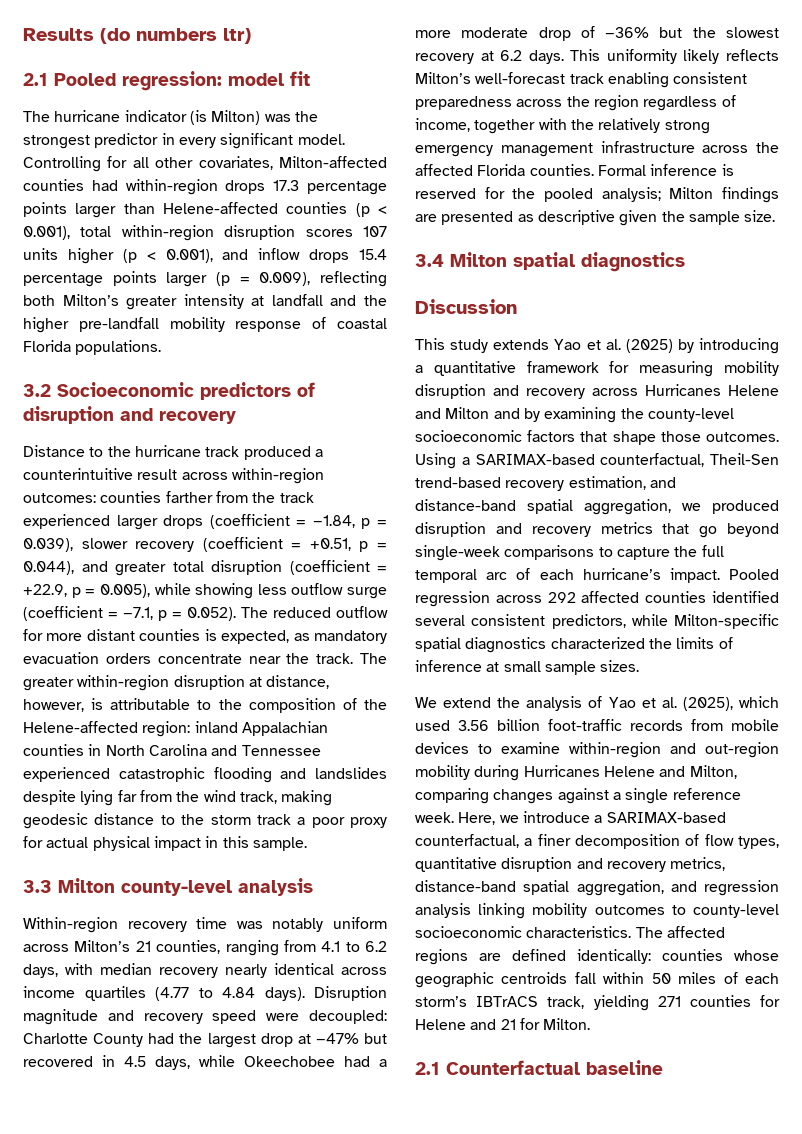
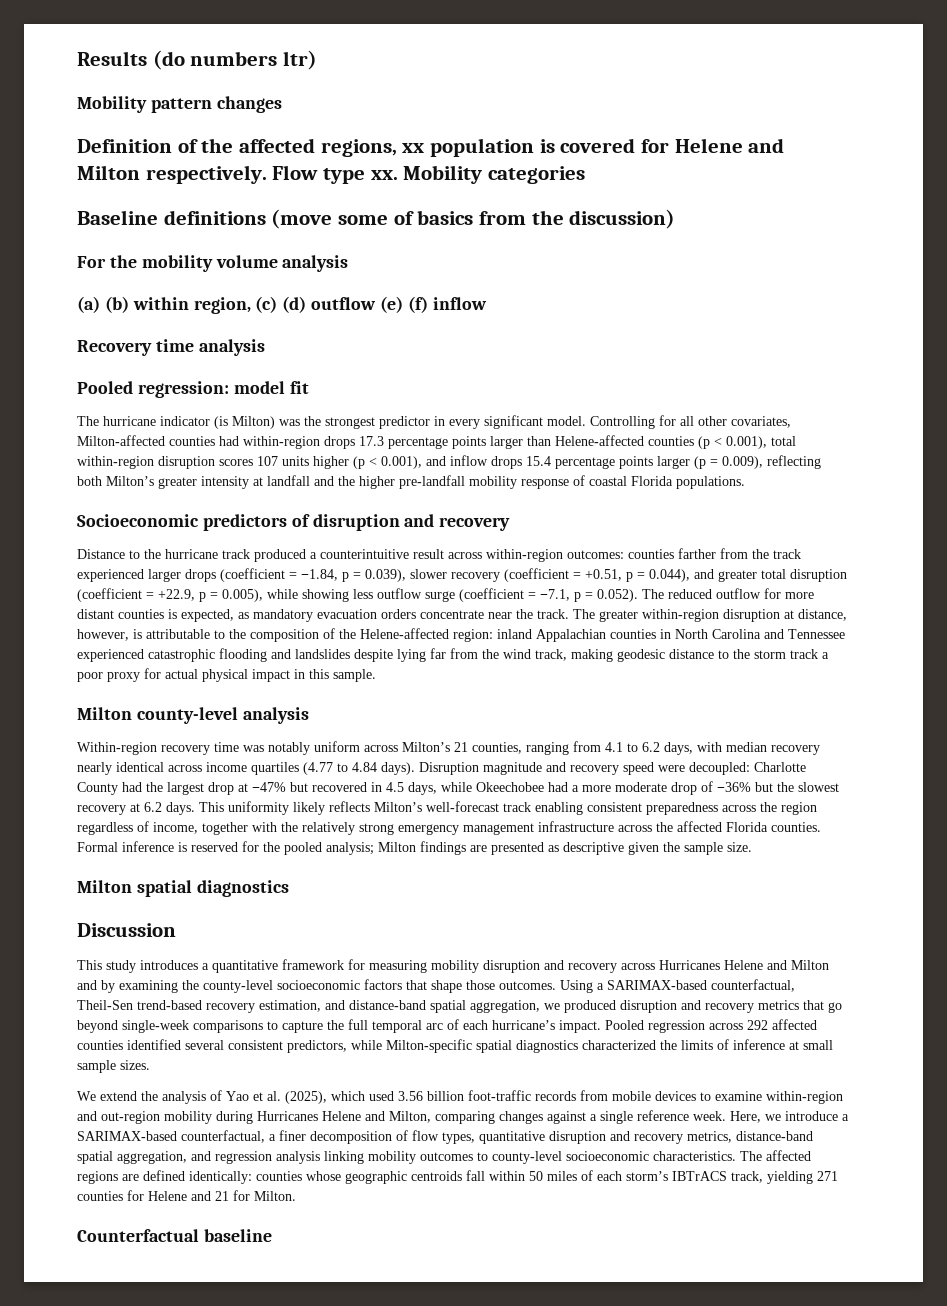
- 2.1 Pooled regression: model fit
+ Mobility pattern changes
+ Definition of the affected regions, xx population is covered for Helene and Milton respectively. Flow type xx. Mobility categories
+ Baseline definitions (move some of basics from the discussion)
+ For the mobility volume analysis
+ (a) (b) within region, (c) (d) outflow (e) (f) inflow
+ Recovery time analysis
+ Pooled regression: model fit
- 3.2 Socioeconomic predictors of disruption and recovery
+ Socioeconomic predictors of disruption and recovery
- 3.3 Milton county-level analysis
+ Milton county-level analysis
- 3.4 Milton spatial diagnostics
+ Milton spatial diagnostics
- This study extends Yao et al. (2025) by introducing a quantitative framework for measuring mobility disruption and recovery across Hurricanes Helene and Milton and by examining the county-level socioeconomic factors that shape those outcomes.
+ This study introduces a quantitative framework for measuring mobility disruption and recovery across Hurricanes Helene and Milton and by examining the county-level socioeconomic factors that shape those outcomes.
- 2.1 Counterfactual baseline
+ Counterfactual baseline

